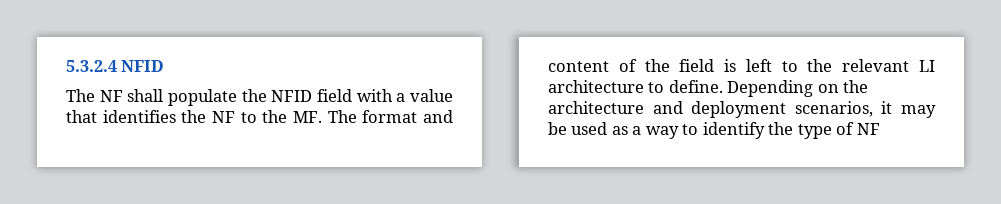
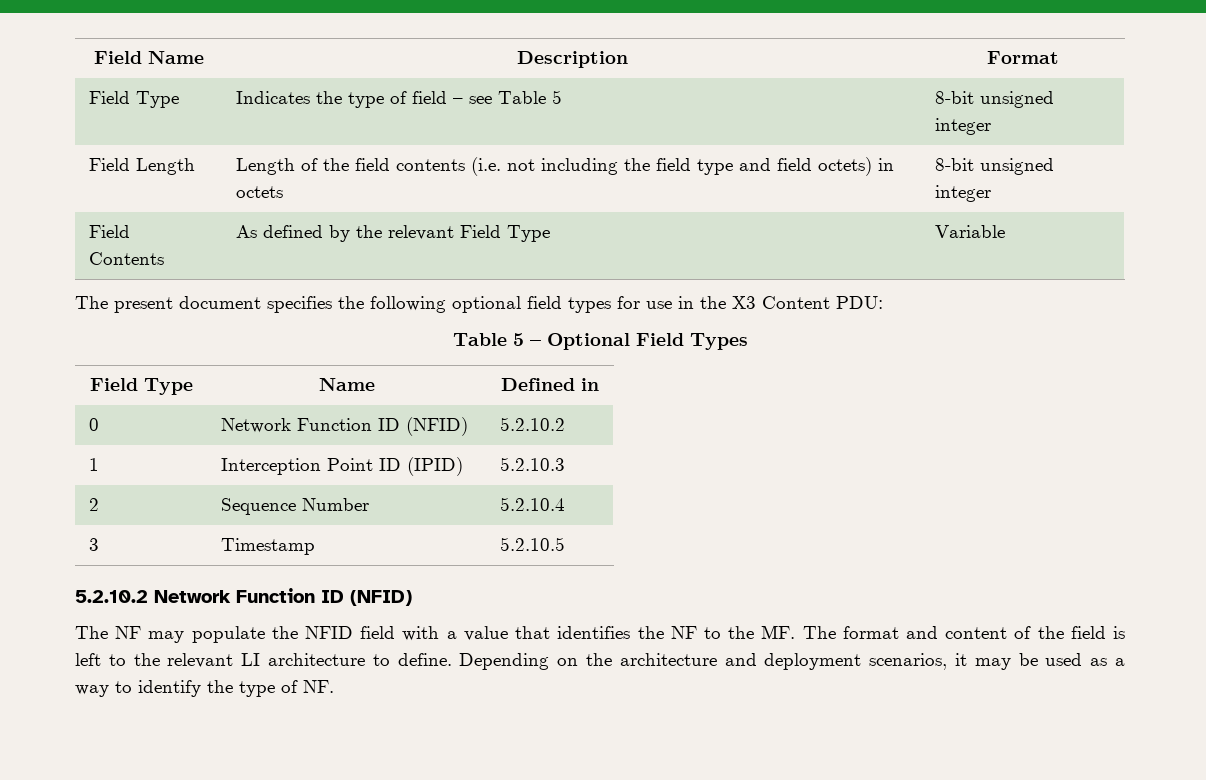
- 5.3.2.4 NFID
+ Field Name | Description | Format
+ Field Type | Indicates the type of field – see Table 5 | 8-bit unsigned integer
+ Field Length | Length of the field contents (i.e. not including the field type and field octets) in octets | 8-bit unsigned integer
+ Field Contents | As defined by the relevant Field Type | Variable
+ The present document specifies the following optional field types for use in the X3 Content PDU:
+ Table 5 – Optional Field Types
+ Field Type | Name | Defined in
+ 0 | Network Function ID (NFID) | 5.2.10.2
+ 1 | Interception Point ID (IPID) | 5.2.10.3
+ 2 | Sequence Number | 5.2.10.4
+ 3 | Timestamp | 5.2.10.5
+ 5.2.10.2 Network Function ID (NFID)
- The NF shall populate the NFID field with a value that identifies the NF to the MF. The format and content of the field is left to the relevant LI architecture to define.
+ The NF may populate the NFID field with a value that identifies the NF to the MF. The format and content of the field is left to the relevant LI architecture to define.
- Depending on the architecture and deployment scenarios, it may be used as a way to identify the type of NF
+ Depending on the architecture and deployment scenarios, it may be used as a way to identify the type of NF.

